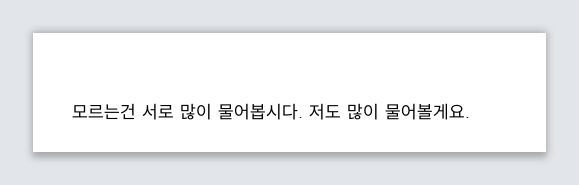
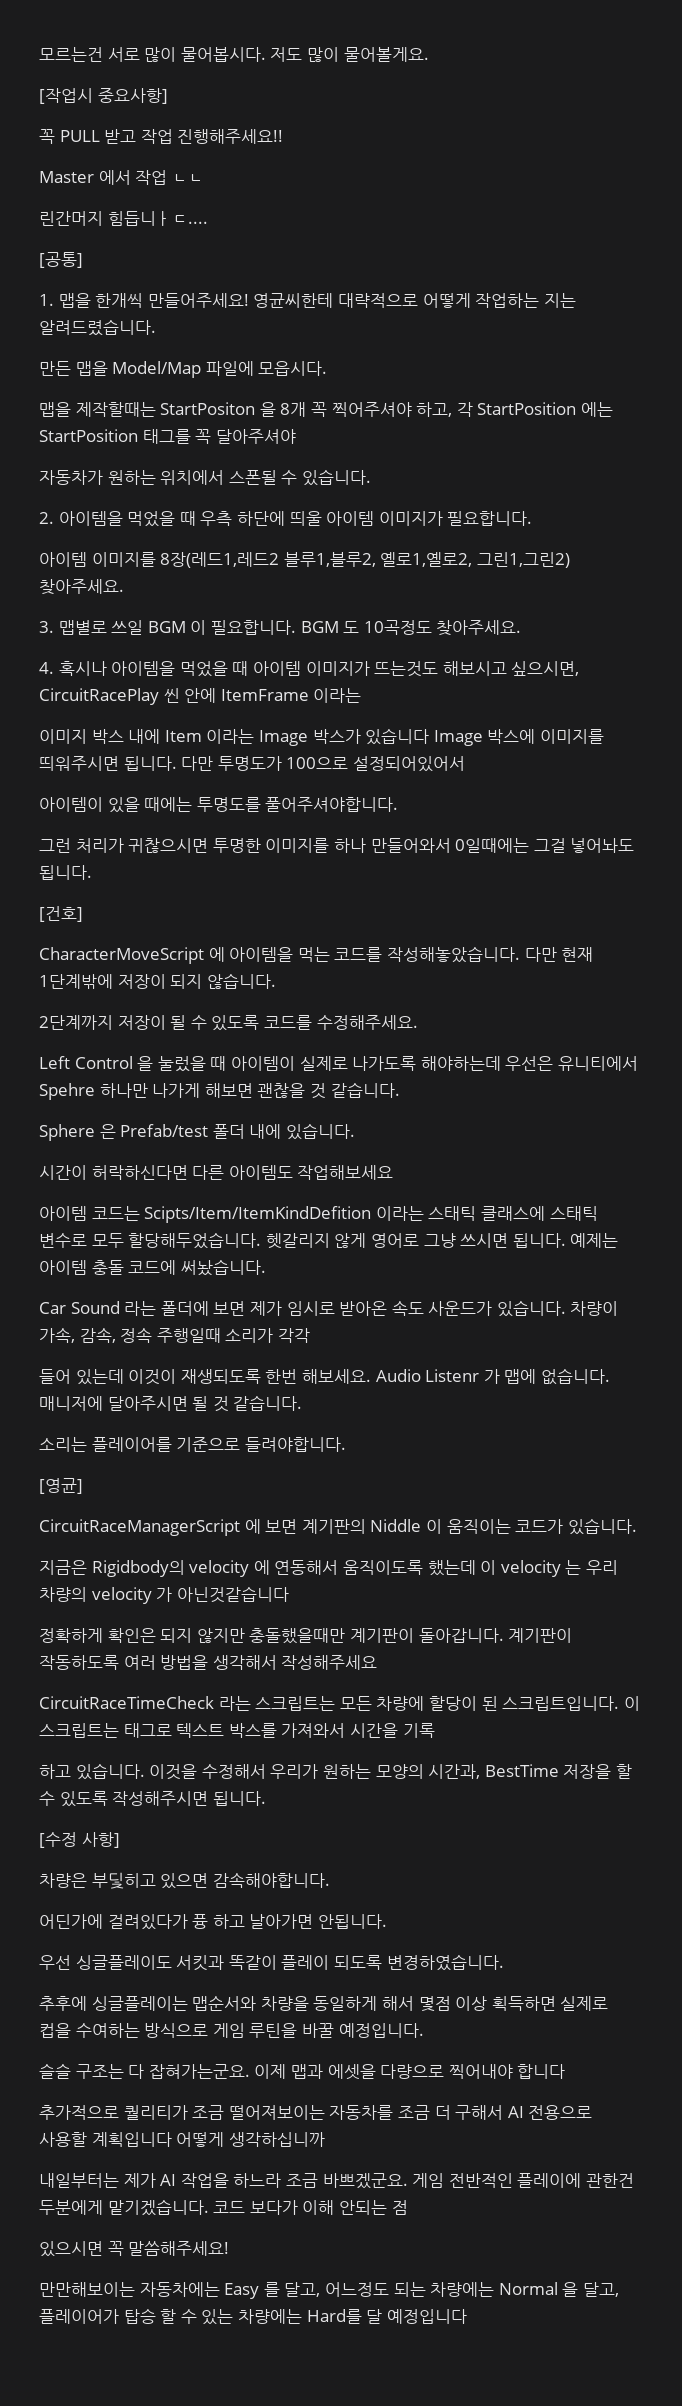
+ [작업시 중요사항]
+ 꼭 PULL 받고 작업 진행해주세요!!
+ Master 에서 작업 ㄴㄴ
+ 린간머지 힘듭니ㅏㄷ....
+ [공통]
+ 1. 맵을 한개씩 만들어주세요! 영균씨한테 대략적으로 어떻게 작업하는 지는 알려드렸습니다.
+ 만든 맵을 Model/Map 파일에 모읍시다.
+ 맵을 제작할때는 StartPositon 을 8개 꼭 찍어주셔야 하고, 각 StartPosition 에는 StartPosition 태그를 꼭 달아주셔야
+ 자동차가 원하는 위치에서 스폰될 수 있습니다.
+ 2. 아이템을 먹었을 때 우측 하단에 띄울 아이템 이미지가 필요합니다.
+ 아이템 이미지를 8장(레드1,레드2 블루1,블루2, 옐로1,옐로2, 그린1,그린2) 찾아주세요.
+ 3. 맵별로 쓰일 BGM 이 필요합니다. BGM 도 10곡정도 찾아주세요.
+ 4. 혹시나 아이템을 먹었을 때 아이템 이미지가 뜨는것도 해보시고 싶으시면, CircuitRacePlay 씬 안에 ItemFrame 이라는
+ 이미지 박스 내에 Item 이라는 Image 박스가 있습니다 Image 박스에 이미지를 띄워주시면 됩니다. 다만 투명도가 100으로 설정되어있어서
+ 아이템이 있을 때에는 투명도를 풀어주셔야합니다.
+ 그런 처리가 귀찮으시면 투명한 이미지를 하나 만들어와서 0일때에는 그걸 넣어놔도 됩니다.
+ [건호]
+ CharacterMoveScript 에 아이템을 먹는 코드를 작성해놓았습니다. 다만 현재 1단계밖에 저장이 되지 않습니다.
+ 2단계까지 저장이 될 수 있도록 코드를 수정해주세요.
+ Left Control 을 눌렀을 때 아이템이 실제로 나가도록 해야하는데 우선은 유니티에서 Spehre 하나만 나가게 해보면 괜찮을 것 같습니다.
+ Sphere 은 Prefab/test 폴더 내에 있습니다.
+ 시간이 허락하신다면 다른 아이템도 작업해보세요
+ 아이템 코드는 Scipts/Item/ItemKindDefition 이라는 스태틱 클래스에 스태틱 변수로 모두 할당해두었습니다. 헷갈리지 않게 영어로 그냥 쓰시면 됩니다. 예제는 아이템 충돌 코드에 써놨습니다.
+ Car Sound 라는 폴더에 보면 제가 임시로 받아온 속도 사운드가 있습니다. 차량이 가속, 감속, 정속 주행일때 소리가 각각
+ 들어 있는데 이것이 재생되도록 한번 해보세요. Audio Listenr 가 맵에 없습니다. 매니저에 달아주시면 될 것 같습니다.
+ 소리는 플레이어를 기준으로 들려야합니다.
+ [영균]
+ CircuitRaceManagerScript 에 보면 계기판의 Niddle 이 움직이는 코드가 있습니다.
+ 지금은 Rigidbody의 velocity 에 연동해서 움직이도록 했는데 이 velocity 는 우리 차량의 velocity 가 아닌것같습니다
+ 정확하게 확인은 되지 않지만 충돌했을때만 계기판이 돌아갑니다. 계기판이 작동하도록 여러 방법을 생각해서 작성해주세요
+ CircuitRaceTimeCheck 라는 스크립트는 모든 차량에 할당이 된 스크립트입니다. 이 스크립트는 태그로 텍스트 박스를 가져와서 시간을 기록
+ 하고 있습니다. 이것을 수정해서 우리가 원하는 모양의 시간과, BestTime 저장을 할 수 있도록 작성해주시면 됩니다.
+ [수정 사항]
+ 차량은 부딫히고 있으면 감속해야합니다.
+ 어딘가에 걸려있다가 퓽 하고 날아가면 안됩니다.
+ 우선 싱글플레이도 서킷과 똑같이 플레이 되도록 변경하였습니다.
+ 추후에 싱글플레이는 맵순서와 차량을 동일하게 해서 몇점 이상 획득하면 실제로 컵을 수여하는 방식으로 게임 루틴을 바꿀 예정입니다.
+ 슬슬 구조는 다 잡혀가는군요. 이제 맵과 에셋을 다량으로 찍어내야 합니다
+ 추가적으로 퀄리티가 조금 떨어져보이는 자동차를 조금 더 구해서 AI 전용으로 사용할 계획입니다 어떻게 생각하십니까
+ 내일부터는 제가 AI 작업을 하느라 조금 바쁘겠군요. 게임 전반적인 플레이에 관한건 두분에게 맡기겠습니다. 코드 보다가 이해 안되는 점
+ 있으시면 꼭 말씀해주세요!
+ 만만해보이는 자동차에는 Easy 를 달고, 어느정도 되는 차량에는 Normal 을 달고, 플레이어가 탑승 할 수 있는 차량에는 Hard를 달 예정입니다

